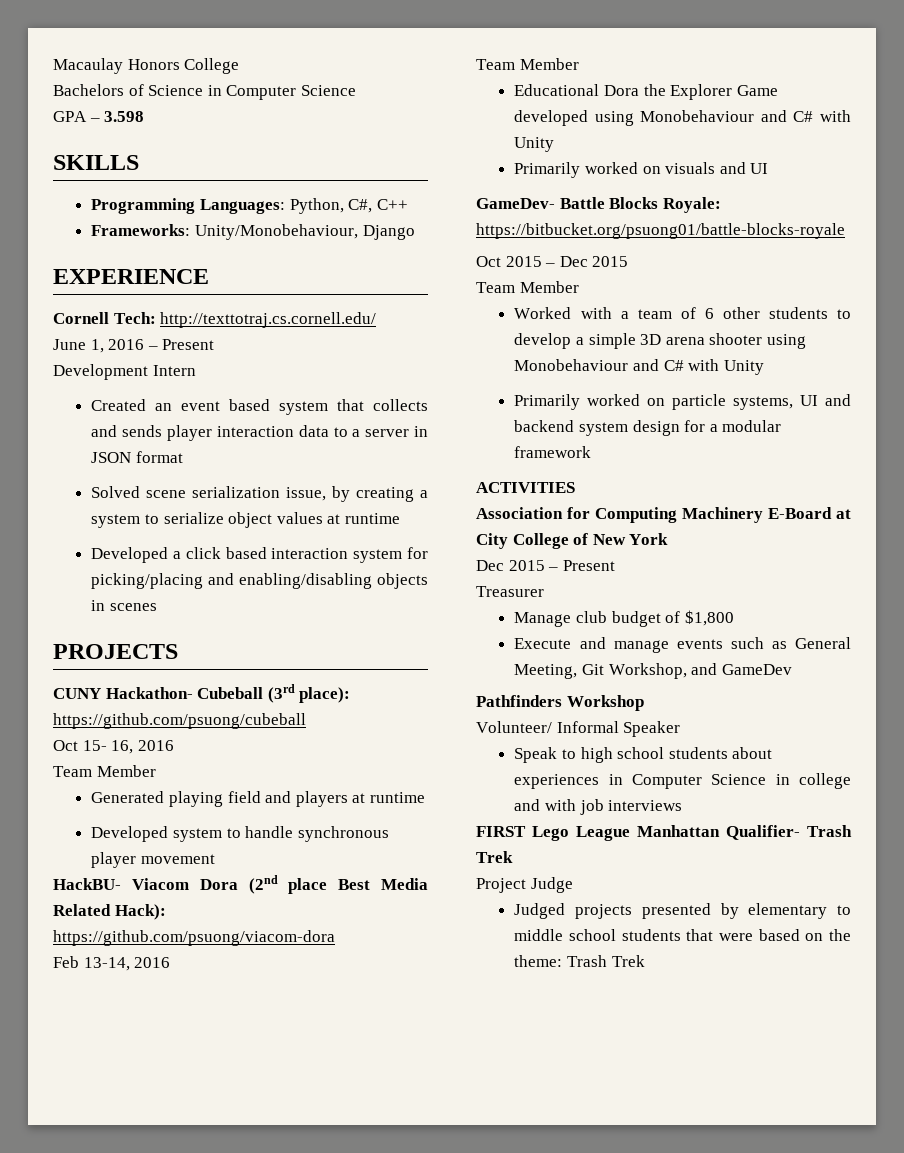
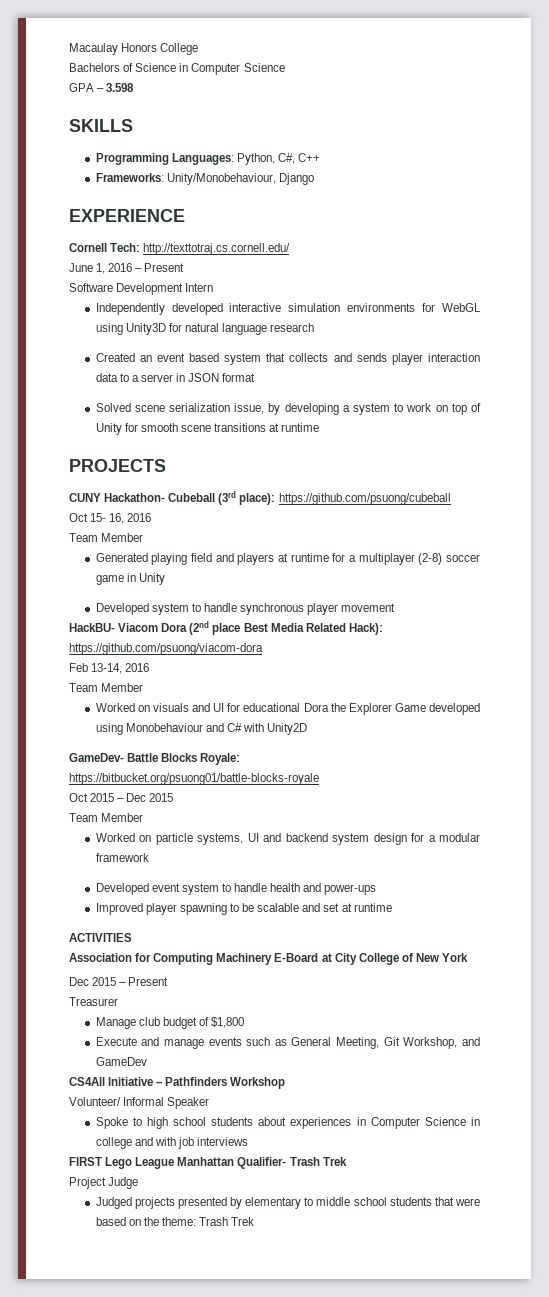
- Development Intern
+ Software Development Intern
+ Independently developed interactive simulation environments for WebGL using Unity3D for natural language research
- Solved scene serialization issue, by creating a system to serialize object values at runtime
- Developed a click based interaction system for picking/placing and enabling/disabling objects in scenes
+ Solved scene serialization issue, by developing a system to work on top of Unity for smooth scene transitions at runtime
- Generated playing field and players at runtime
+ Generated playing field and players at runtime for a multiplayer (2-8) soccer game in Unity
- Educational Dora the Explorer Game developed using Monobehaviour and C# with Unity
- Primarily worked on visuals and UI
+ Worked on visuals and UI for educational Dora the Explorer Game developed using Monobehaviour and C# with Unity2D
- Worked with a team of 6 other students to develop a simple 3D arena shooter using Monobehaviour and C# with Unity
- Primarily worked on particle systems, UI and backend system design for a modular framework
+ Worked on particle systems, UI and backend system design for a modular framework
+ Developed event system to handle health and power-ups
+ Improved player spawning to be scalable and set at runtime
- Pathfinders Workshop
+ CS4All Initiative – Pathfinders Workshop
- Speak to high school students about experiences in Computer Science in college and with job interviews
+ Spoke to high school students about experiences in Computer Science in college and with job interviews

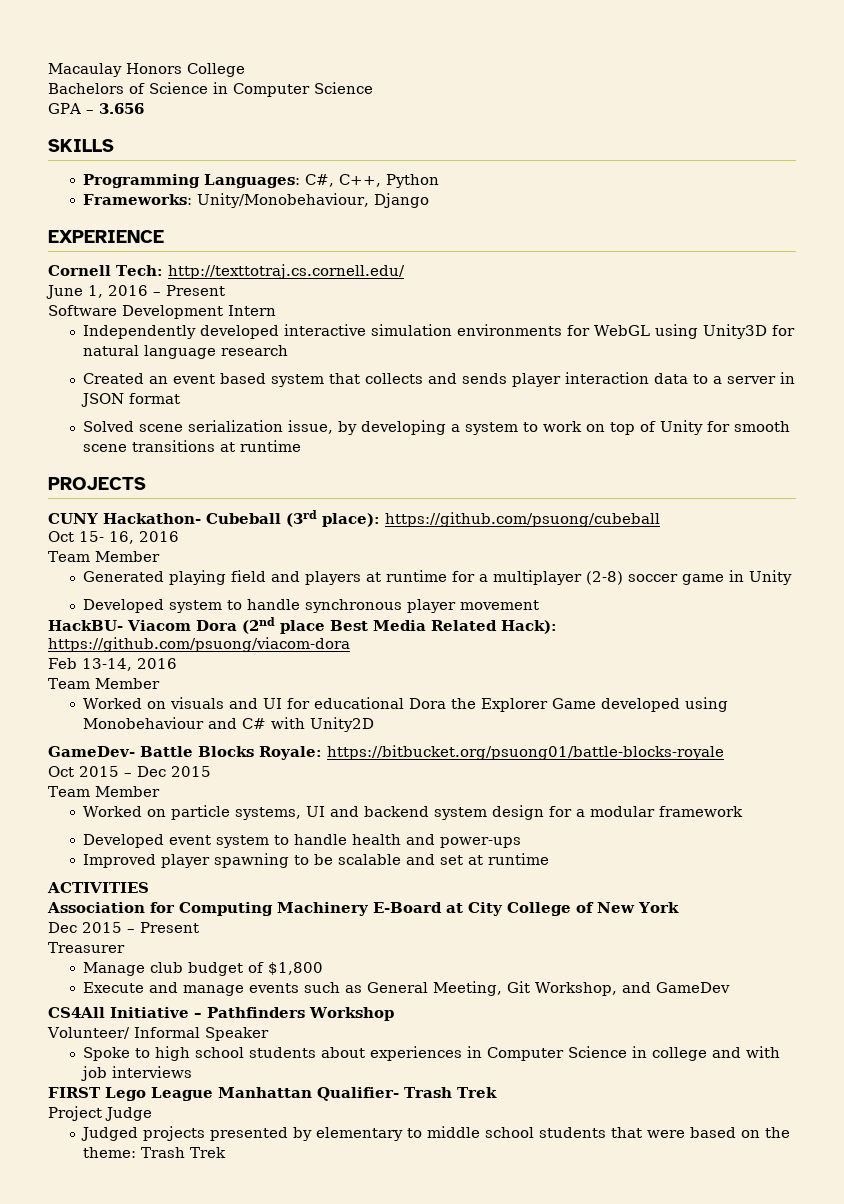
- GPA – 3.598
+ GPA – 3.656
- Programming Languages: Python, C#, C++
+ Programming Languages: C#, C++, Python

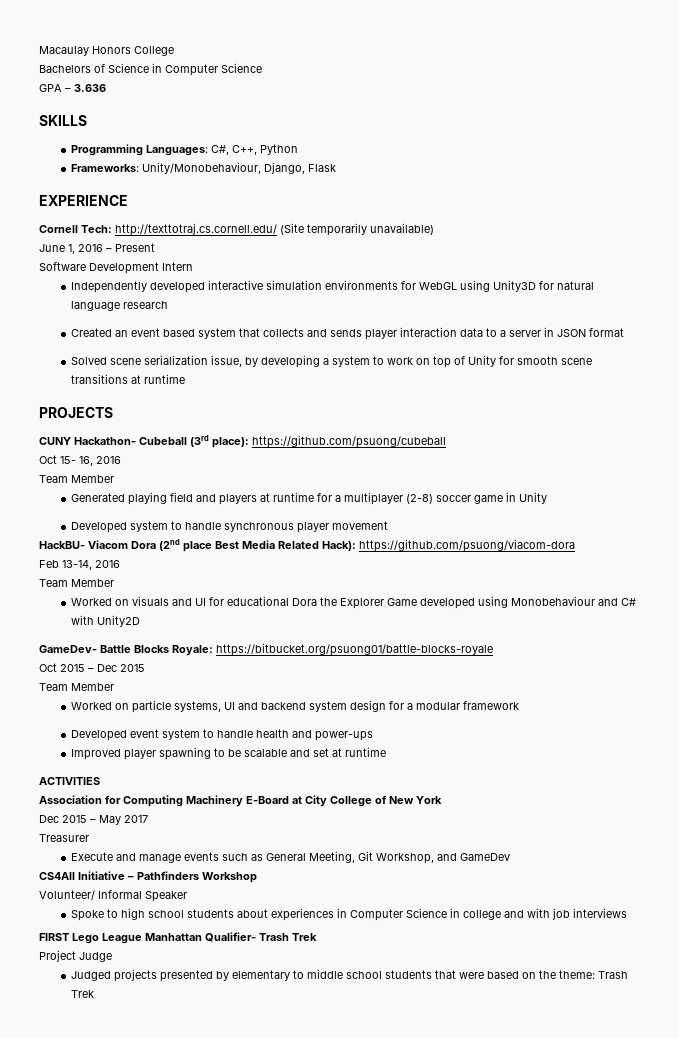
- GPA – 3.656
+ GPA – 3.636
- Frameworks: Unity/Monobehaviour, Django
+ Frameworks: Unity/Monobehaviour, Django, Flask
- Cornell Tech: http://texttotraj.cs.cornell.edu/
+ Cornell Tech: http://texttotraj.cs.cornell.edu/ (Site temporarily unavailable)
- Dec 2015 – Present
+ Dec 2015 – May 2017
- Manage club budget of $1,800

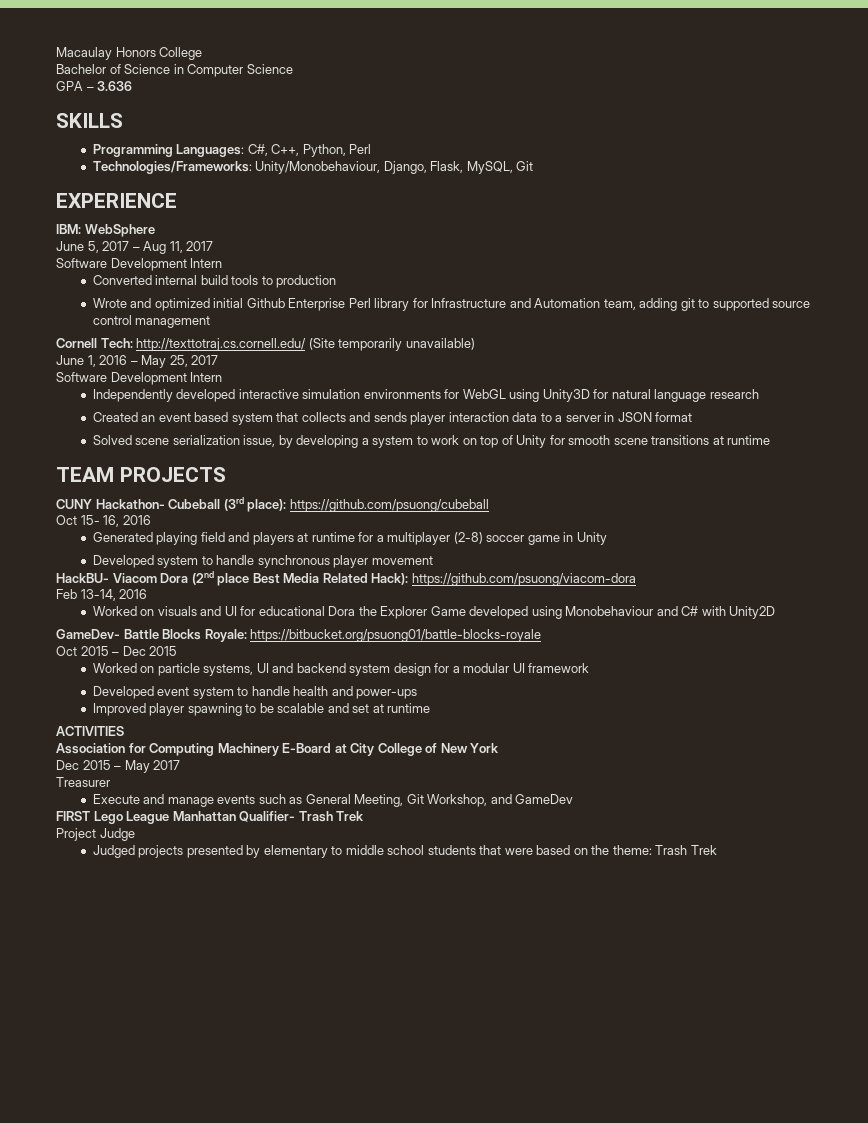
- Bachelors of Science in Computer Science
+ Bachelor of Science in Computer Science
- Programming Languages: C#, C++, Python
- Frameworks: Unity/Monobehaviour, Django, Flask
+ Programming Languages: C#, C++, Python, Perl
+ Technologies/Frameworks: Unity/Monobehaviour, Django, Flask, MySQL, Git
  EXPERIENCE
+ IBM: WebSphere
+ June 5, 2017 – Aug 11, 2017
+ Software Development Intern
+ Converted internal build tools to production
+ Wrote and optimized initial Github Enterprise Perl library for Infrastructure and Automation team, adding git to supported source control management
- June 1, 2016 – Present
+ June 1, 2016 – May 25, 2017
- PROJECTS
+ TEAM PROJECTS
  Oct 15- 16, 2016
- Team Member
  Feb 13-14, 2016
- Team Member
  Oct 2015 – Dec 2015
- Team Member
- Worked on particle systems, UI and backend system design for a modular framework
+ Worked on particle systems, UI and backend system design for a modular UI framework
- CS4All Initiative – Pathfinders Workshop
- Volunteer/ Informal Speaker
- Spoke to high school students about experiences in Computer Science in college and with job interviews

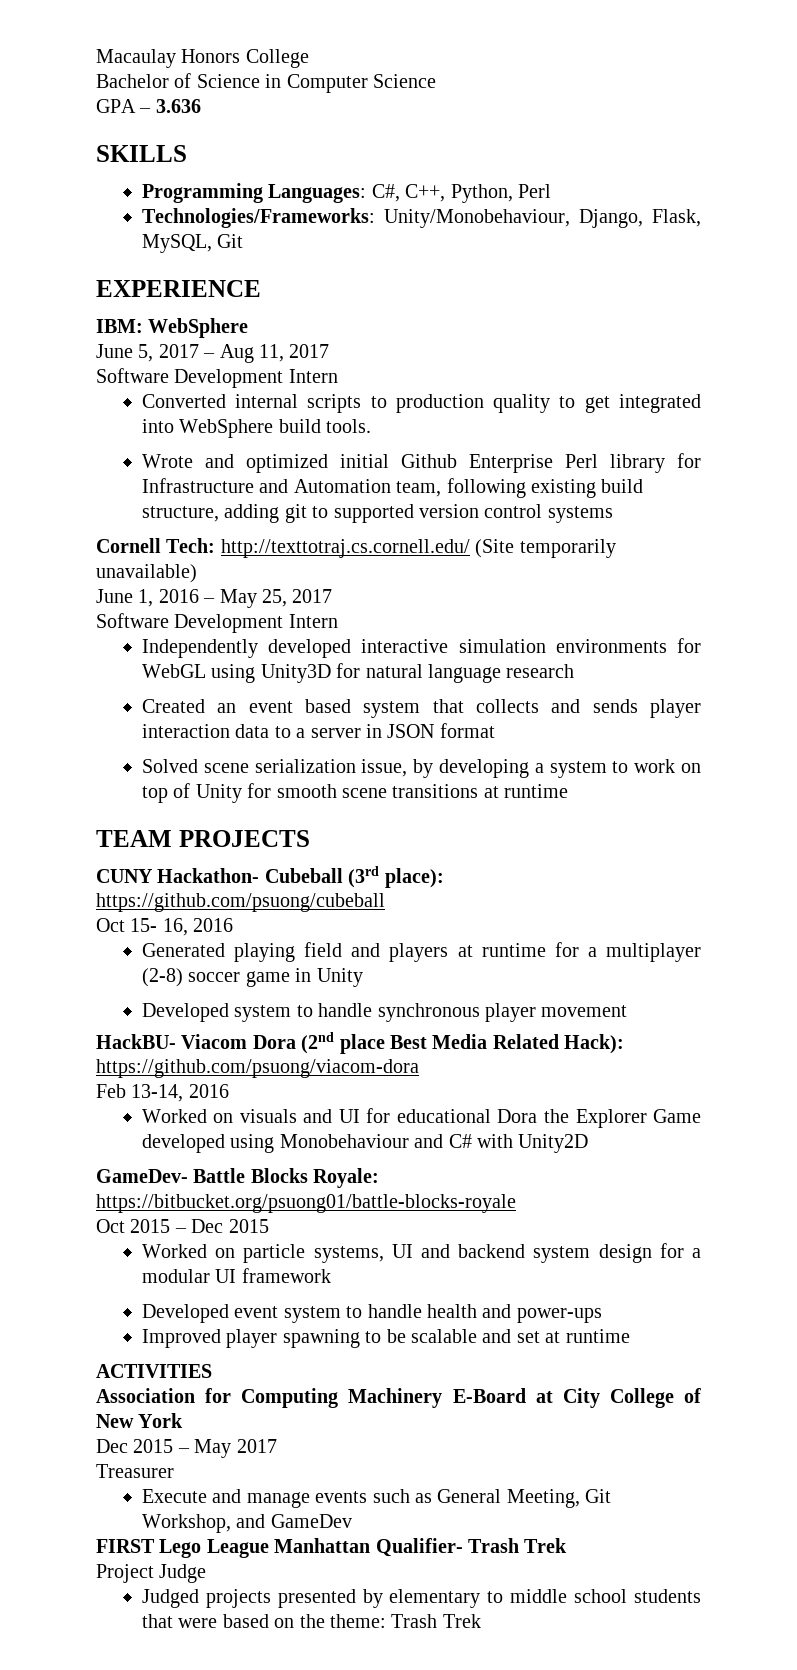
- Converted internal build tools to production
+ Converted internal scripts to production quality to get integrated into WebSphere build tools.
- Wrote and optimized initial Github Enterprise Perl library for Infrastructure and Automation team, adding git to supported source control management
+ Wrote and optimized initial Github Enterprise Perl library for Infrastructure and Automation team, following existing build structure, adding git to supported version control systems

